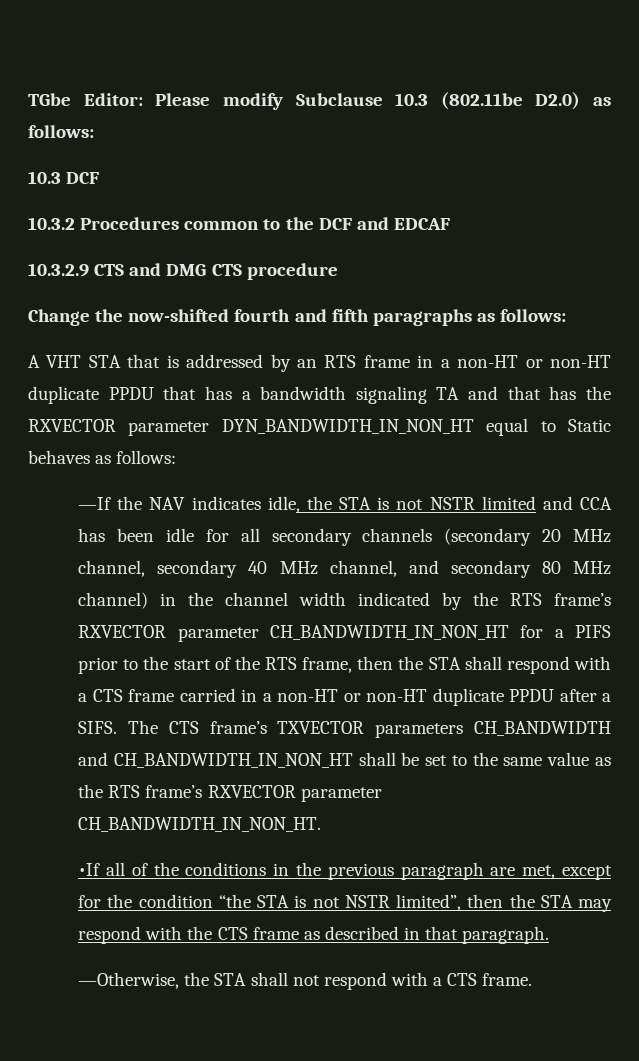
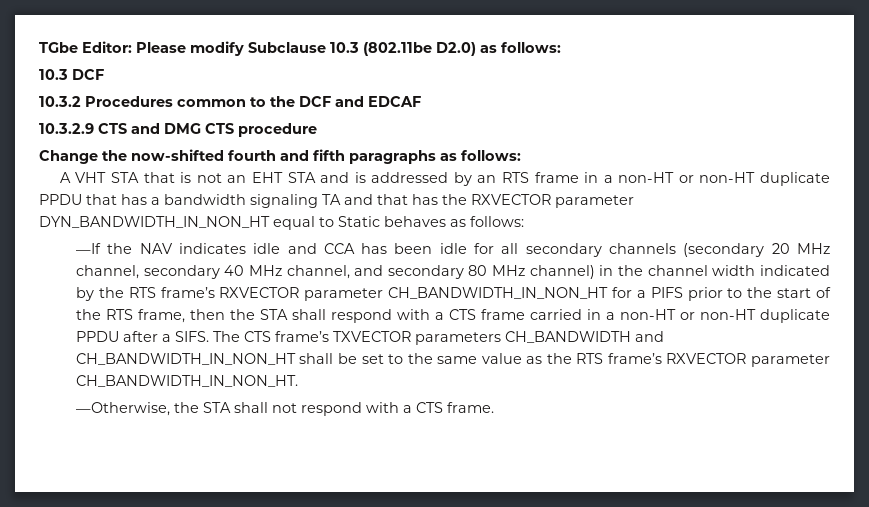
- A VHT STA that is addressed by an RTS frame in a non-HT or non-HT duplicate PPDU that has a bandwidth signaling TA and that has the RXVECTOR parameter DYN_BANDWIDTH_IN_NON_HT equal to Static behaves as follows:
+ A VHT STA that is not an EHT STA and is addressed by an RTS frame in a non-HT or non-HT duplicate PPDU that has a bandwidth signaling TA and that has the RXVECTOR parameter DYN_BANDWIDTH_IN_NON_HT equal to Static behaves as follows:
- —If the NAV indicates idle, the STA is not NSTR limited and CCA has been idle for all secondary channels (secondary 20 MHz channel, secondary 40 MHz channel, and secondary 80 MHz channel) in the channel width indicated by the RTS frame’s RXVECTOR parameter CH_BANDWIDTH_IN_NON_HT for a PIFS prior to the start of the RTS frame, then the STA shall respond with a CTS frame carried in a non-HT or non-HT duplicate PPDU after a SIFS.
+ —If the NAV indicates idle and CCA has been idle for all secondary channels (secondary 20 MHz channel, secondary 40 MHz channel, and secondary 80 MHz channel) in the channel width indicated by the RTS frame’s RXVECTOR parameter CH_BANDWIDTH_IN_NON_HT for a PIFS prior to the start of the RTS frame, then the STA shall respond with a CTS frame carried in a non-HT or non-HT duplicate PPDU after a SIFS.
- •If all of the conditions in the previous paragraph are met, except for the condition “the STA is not NSTR limited”, then the STA may respond with the CTS frame as described in that paragraph.

